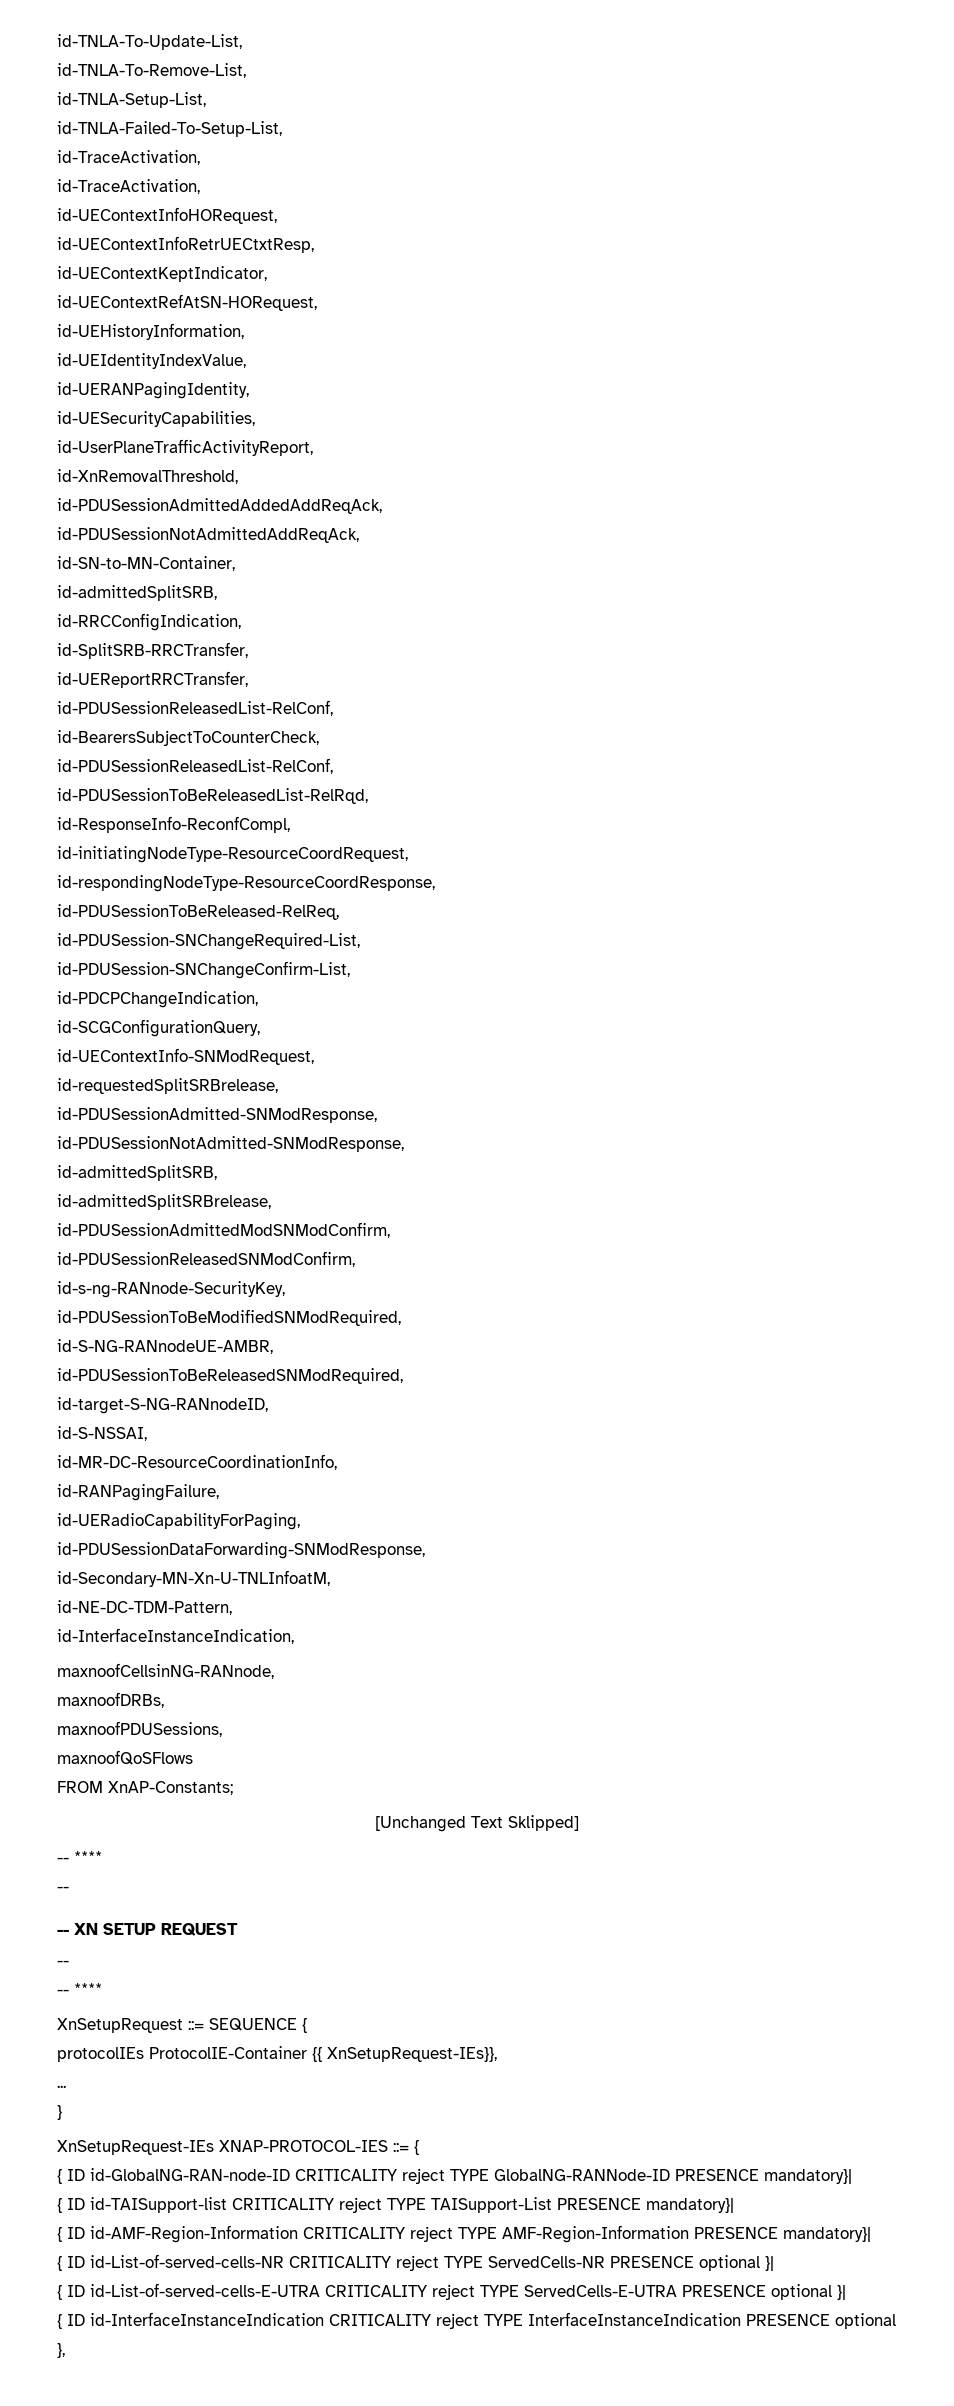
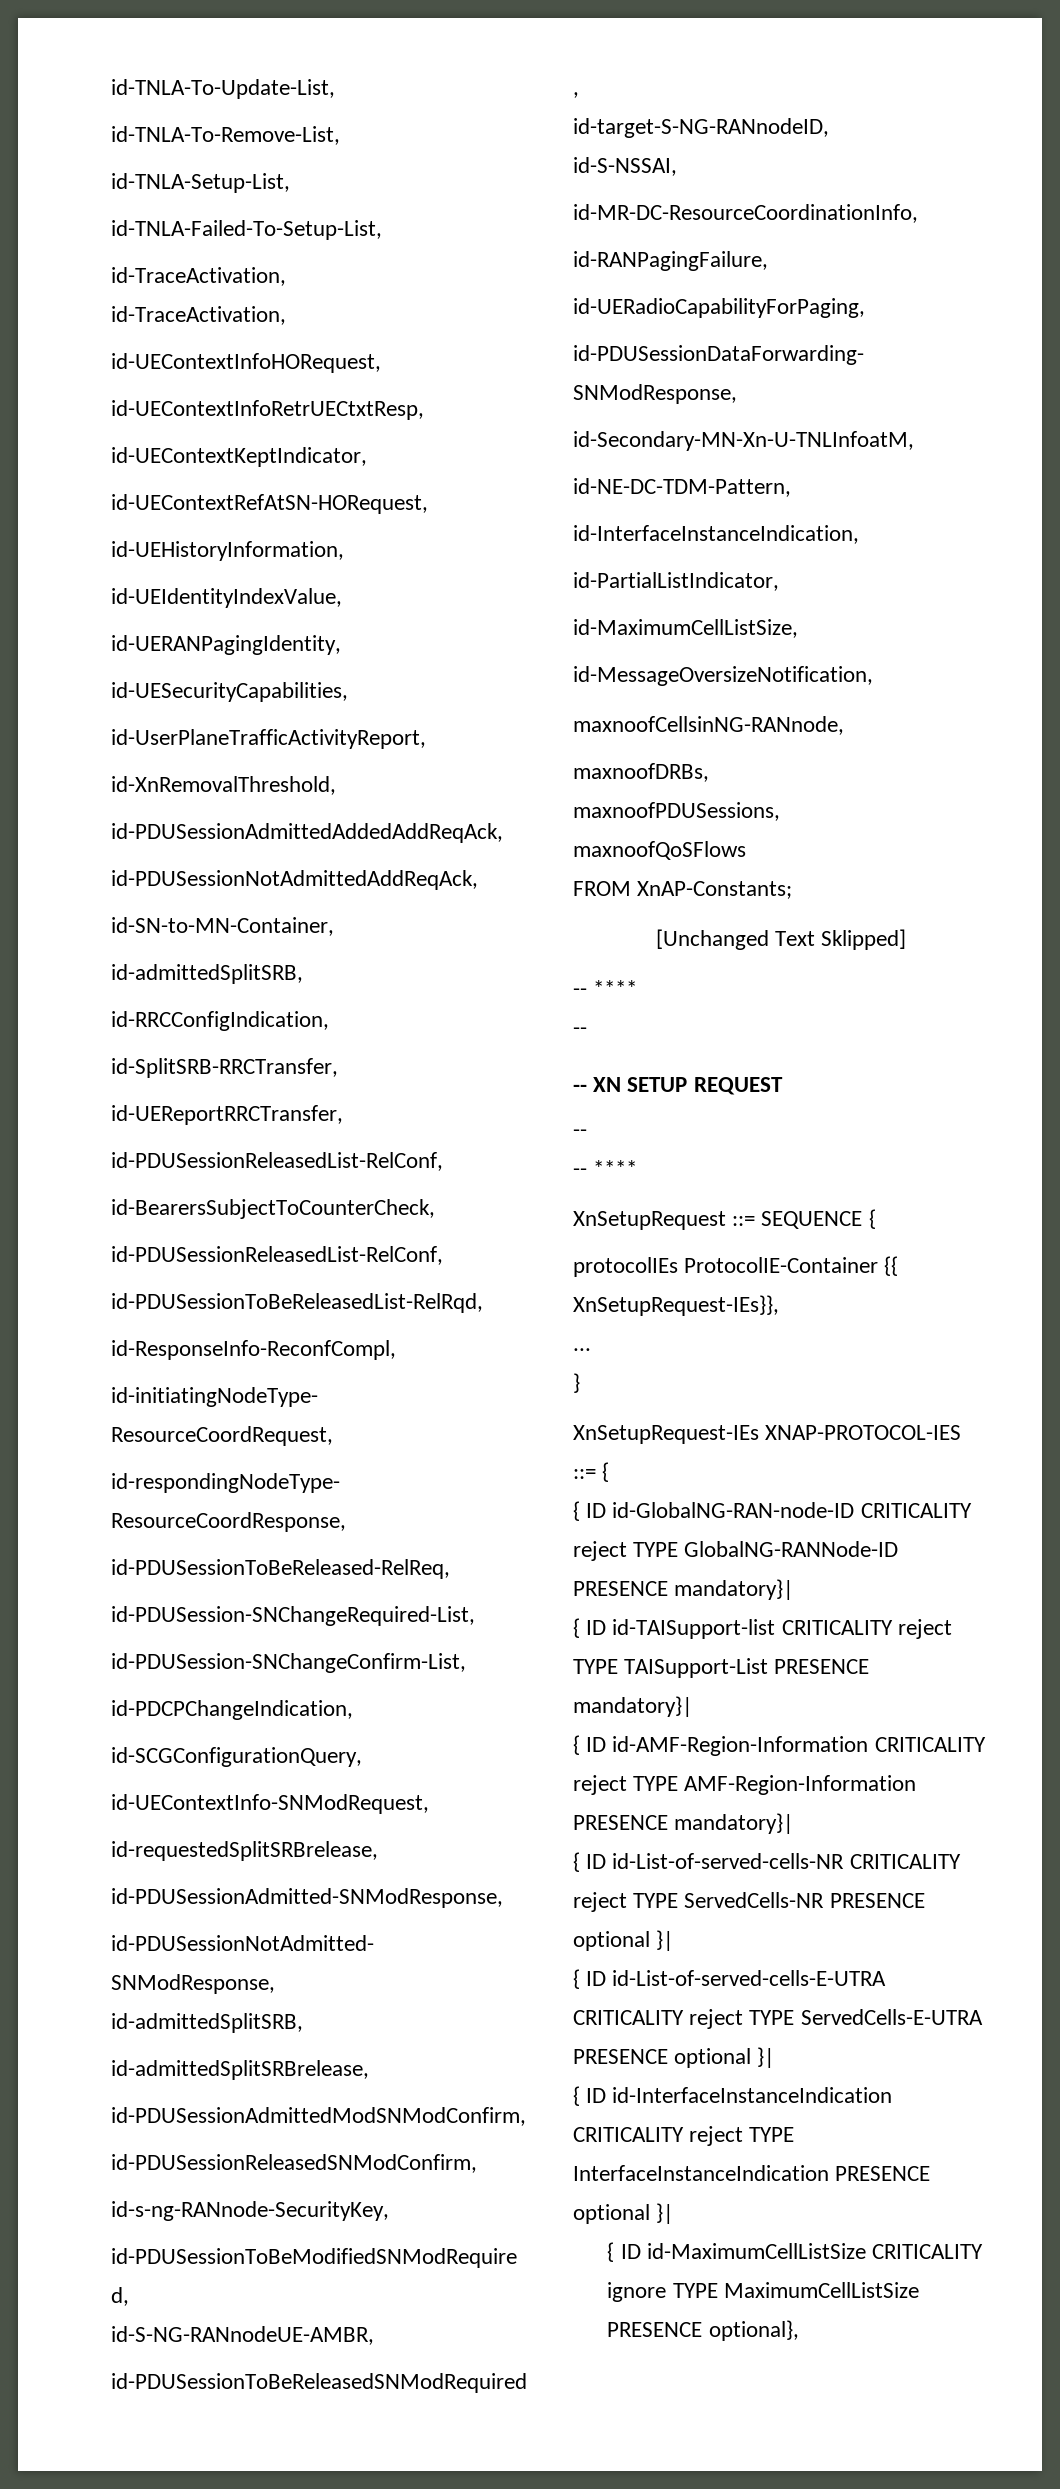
+ id-PartialListIndicator,
+ id-MaximumCellListSize,
+ id-MessageOversizeNotification,
- { ID id-InterfaceInstanceIndication CRITICALITY reject TYPE InterfaceInstanceIndication PRESENCE optional },
+ { ID id-InterfaceInstanceIndication CRITICALITY reject TYPE InterfaceInstanceIndication PRESENCE optional }|
+ { ID id-MaximumCellListSize CRITICALITY ignore TYPE MaximumCellListSize PRESENCE optional},

